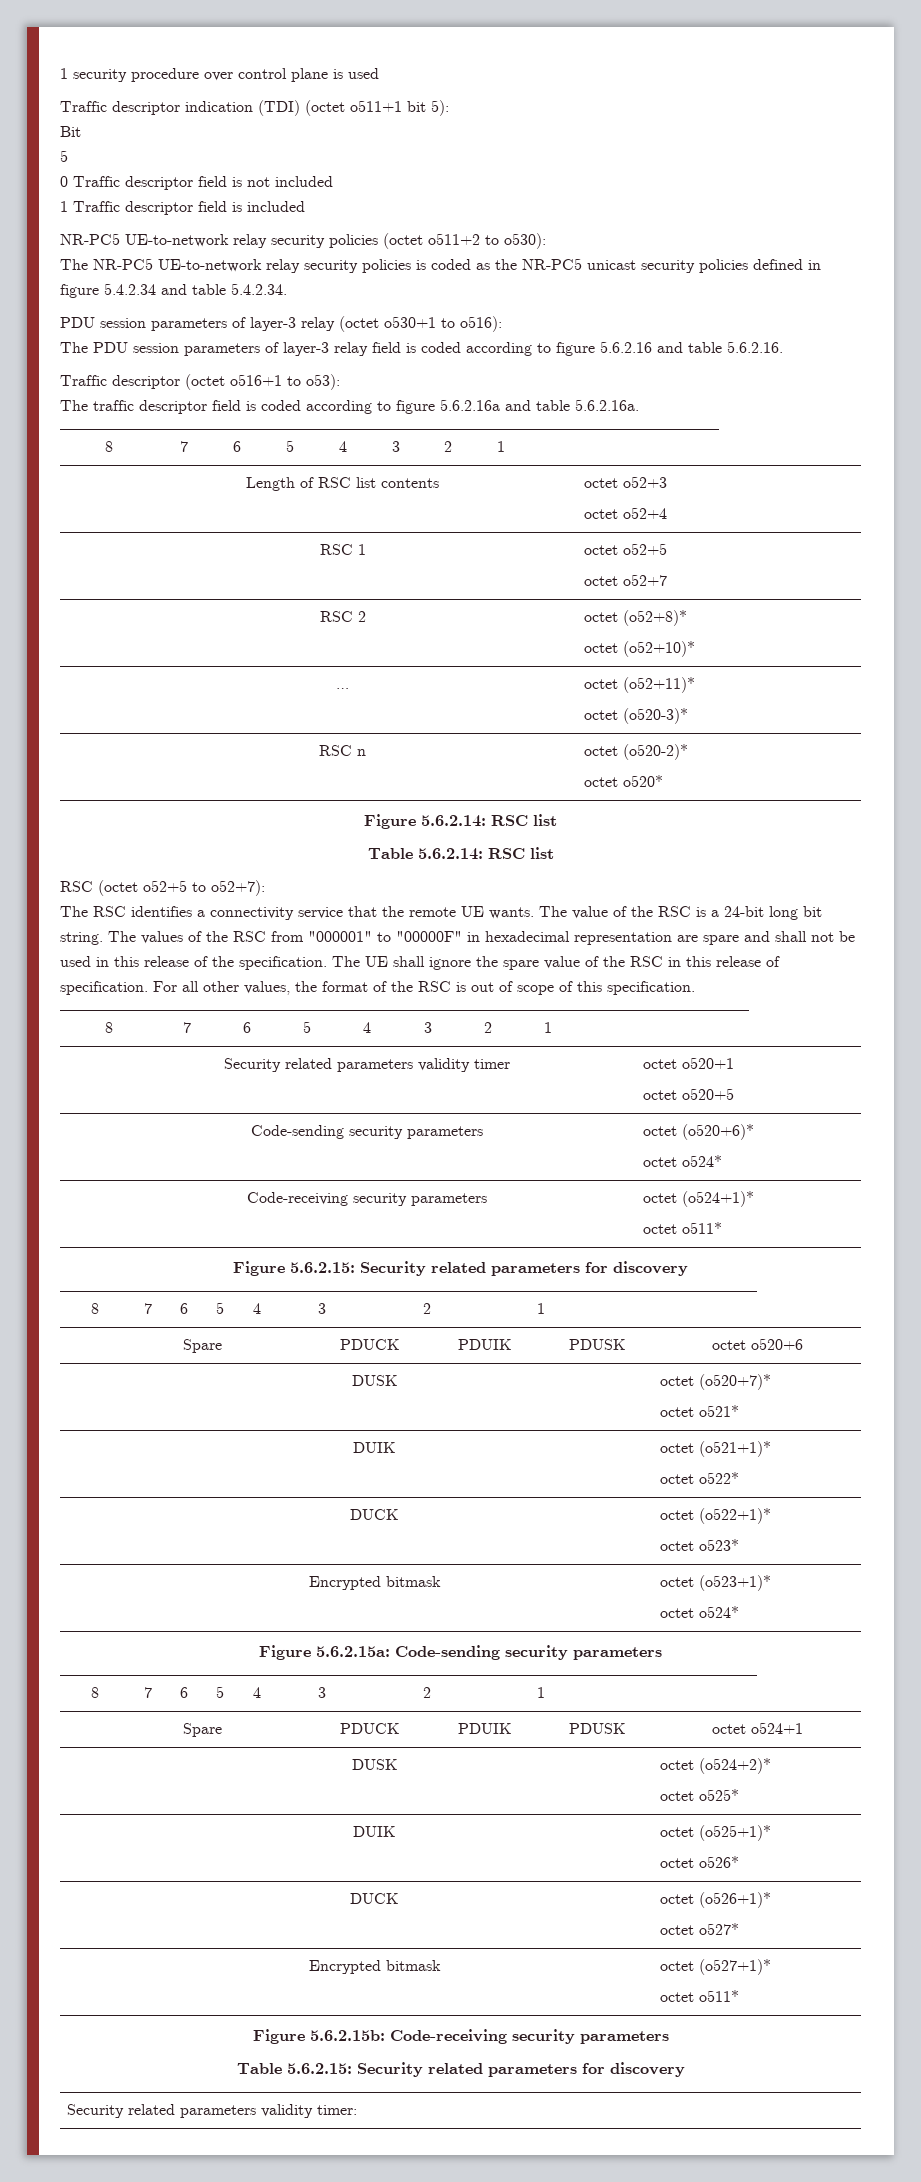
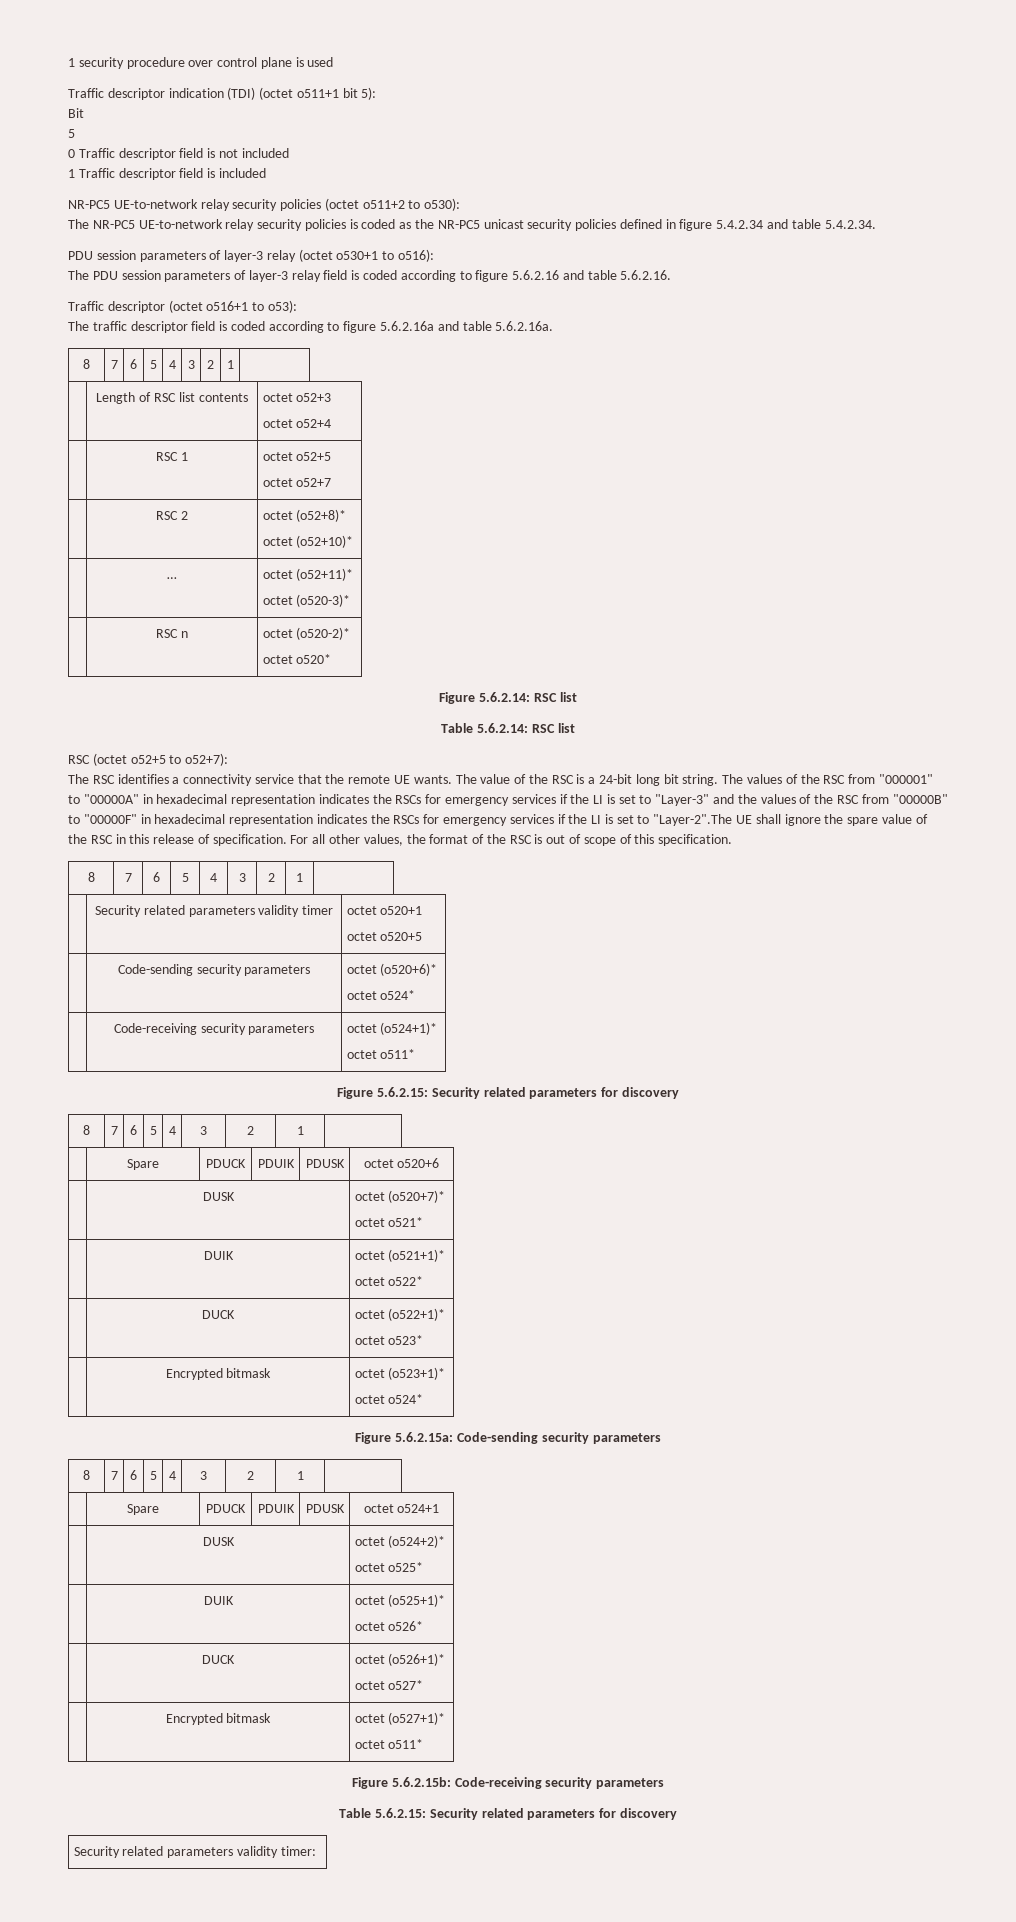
- The values of the RSC from "000001" to "00000F" in hexadecimal representation are spare and shall not be used in this release of the specification. The UE shall ignore the spare value of the RSC in this release of specification.
+ The values of the RSC from "000001" to "00000A" in hexadecimal representation indicates the RSCs for emergency services if the LI is set to "Layer-3" and the values of the RSC from "00000B" to "00000F" in hexadecimal representation indicates the RSCs for emergency services if the LI is set to "Layer-2".The UE shall ignore the spare value of the RSC in this release of specification.

